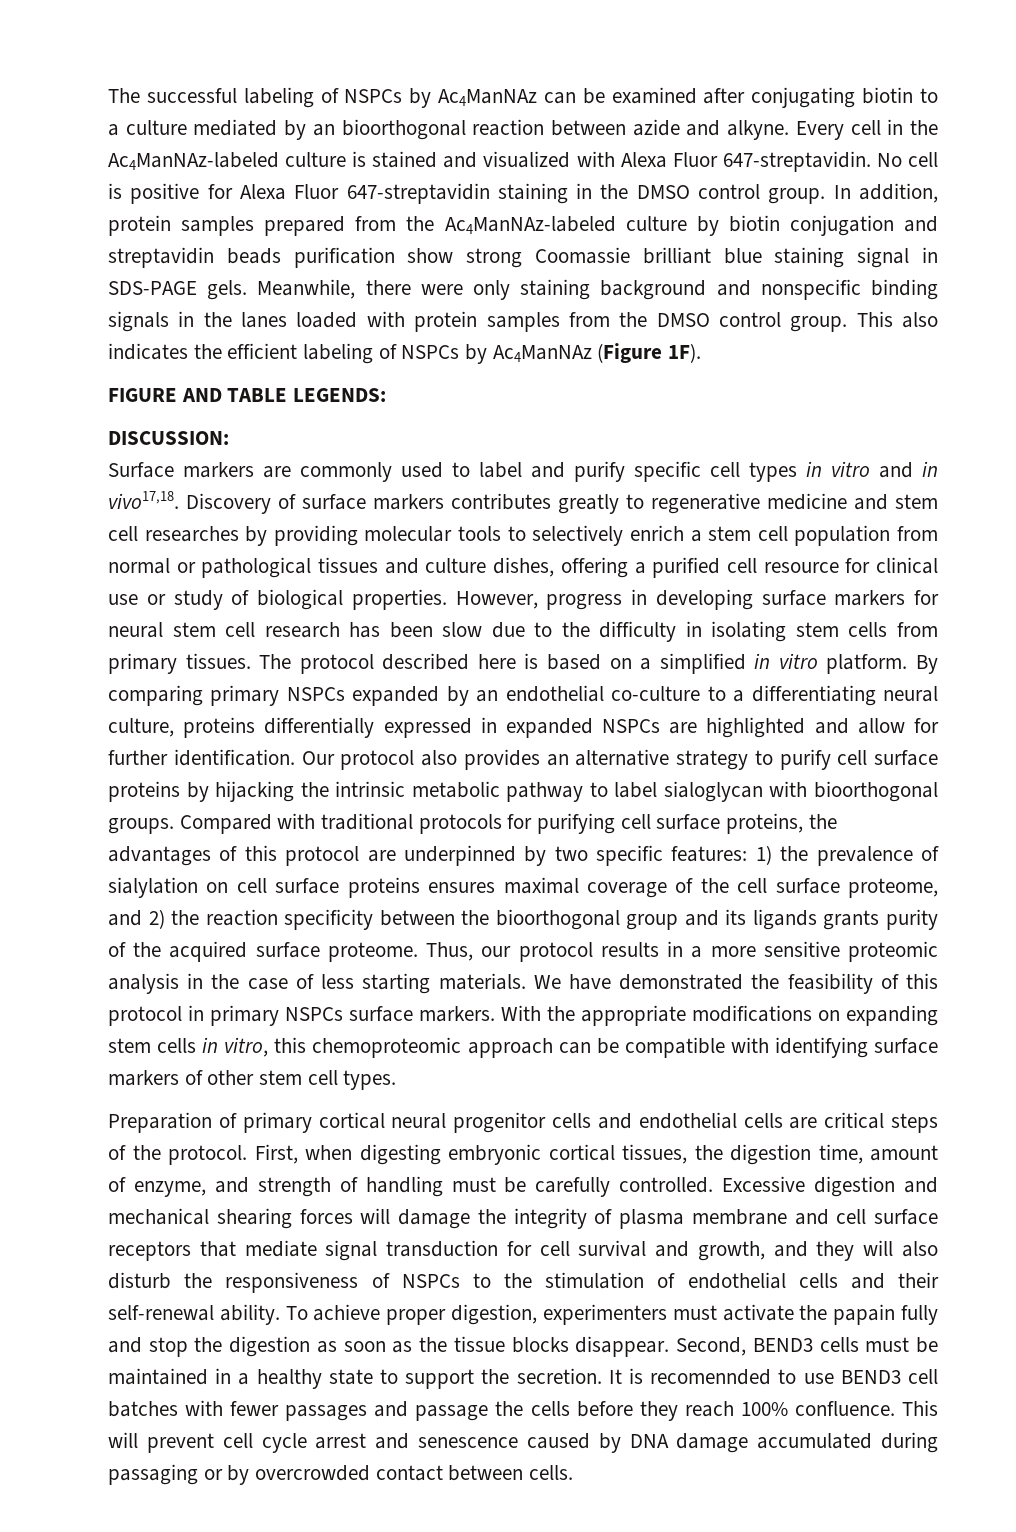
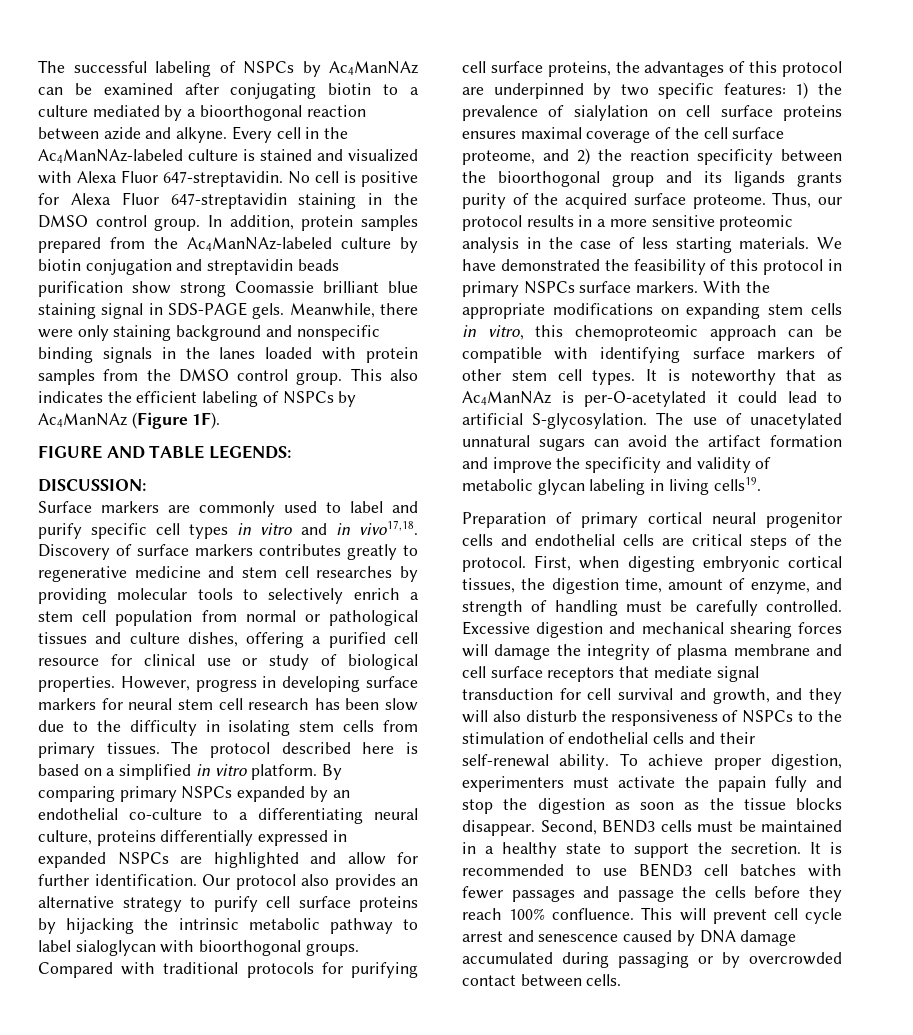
- The successful labeling of NSPCs by Ac4ManNAz can be examined after conjugating biotin to a culture mediated by an bioorthogonal reaction between azide and alkyne.
+ The successful labeling of NSPCs by Ac4ManNAz can be examined after conjugating biotin to a culture mediated by a bioorthogonal reaction between azide and alkyne.
+ It is noteworthy that as Ac4ManNAz is per-O-acetylated it could lead to artificial S-glycosylation. The use of unacetylated unnatural sugars can avoid the artifact formation and improve the specificity and validity of metabolic glycan labeling in living cells19.
- It is recomennded to use BEND3 cell batches with fewer passages and passage the cells before they reach 100% confluence.
+ It is recommended to use BEND3 cell batches with fewer passages and passage the cells before they reach 100% confluence.

